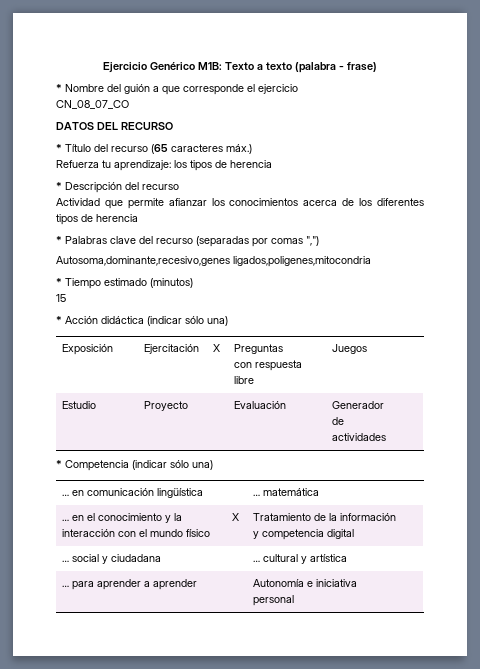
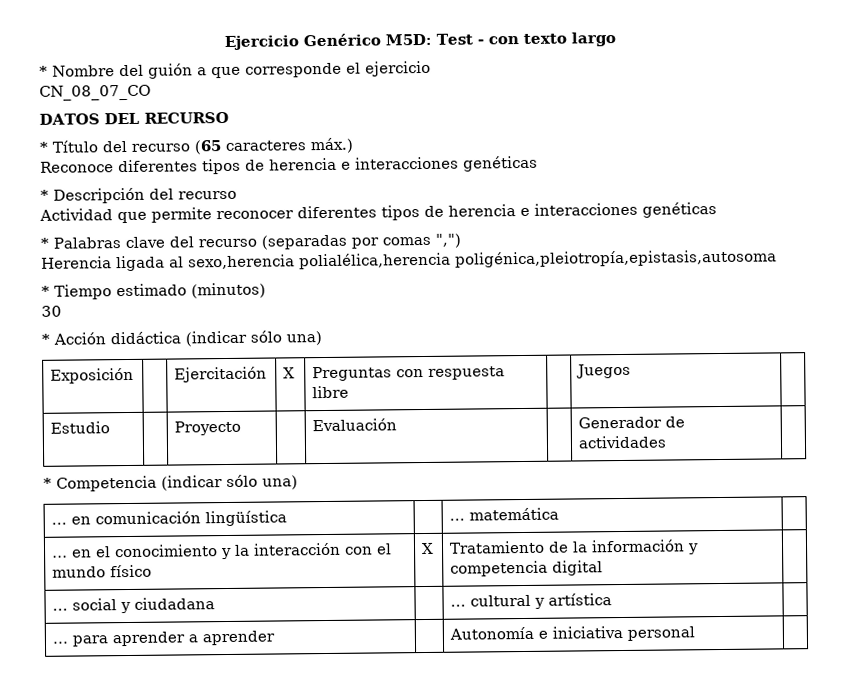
- Ejercicio Genérico M1B: Texto a texto (palabra - frase)
+ Ejercicio Genérico M5D: Test - con texto largo
- Refuerza tu aprendizaje: los tipos de herencia
+ Reconoce diferentes tipos de herencia e interacciones genéticas
- Actividad que permite afianzar los conocimientos acerca de los diferentes tipos de herencia
+ Actividad que permite reconocer diferentes tipos de herencia e interacciones genéticas
- Autosoma,dominante,recesivo,genes ligados,poligenes,mitocondria
+ Herencia ligada al sexo,herencia polialélica,herencia poligénica,pleiotropía,epistasis,autosoma
- 15
+ 30

